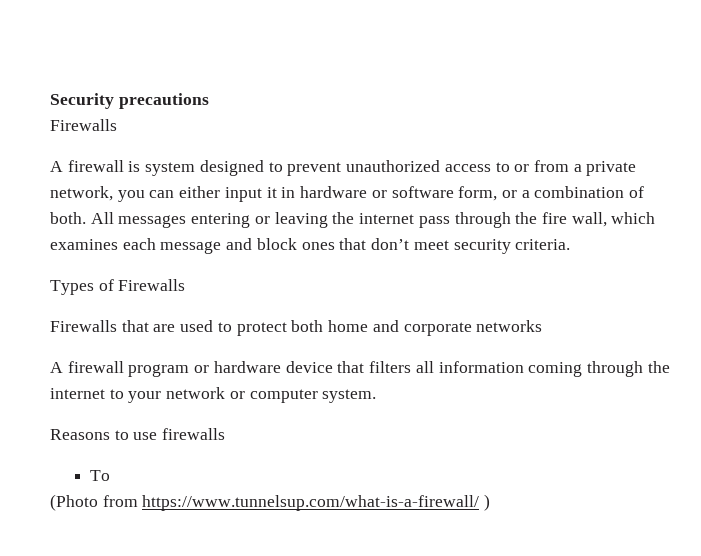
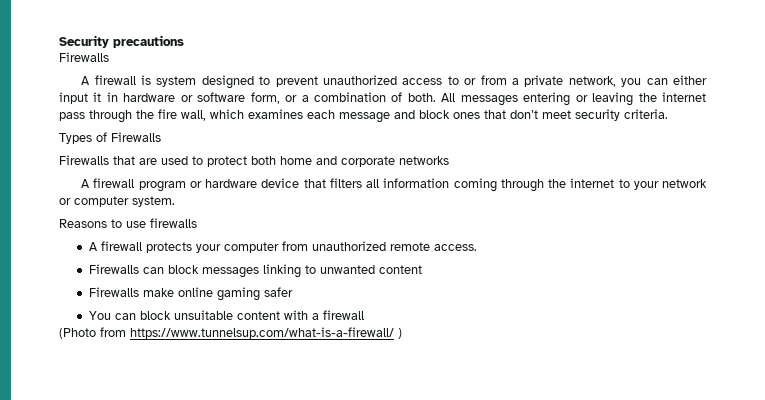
- To
+ A firewall protects your computer from unauthorized remote access.
+ Firewalls can block messages linking to unwanted content
+ Firewalls make online gaming safer
+ You can block unsuitable content with a firewall

